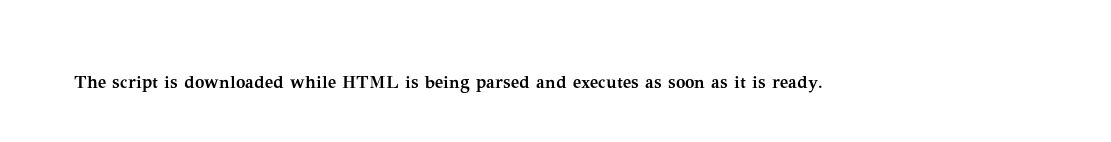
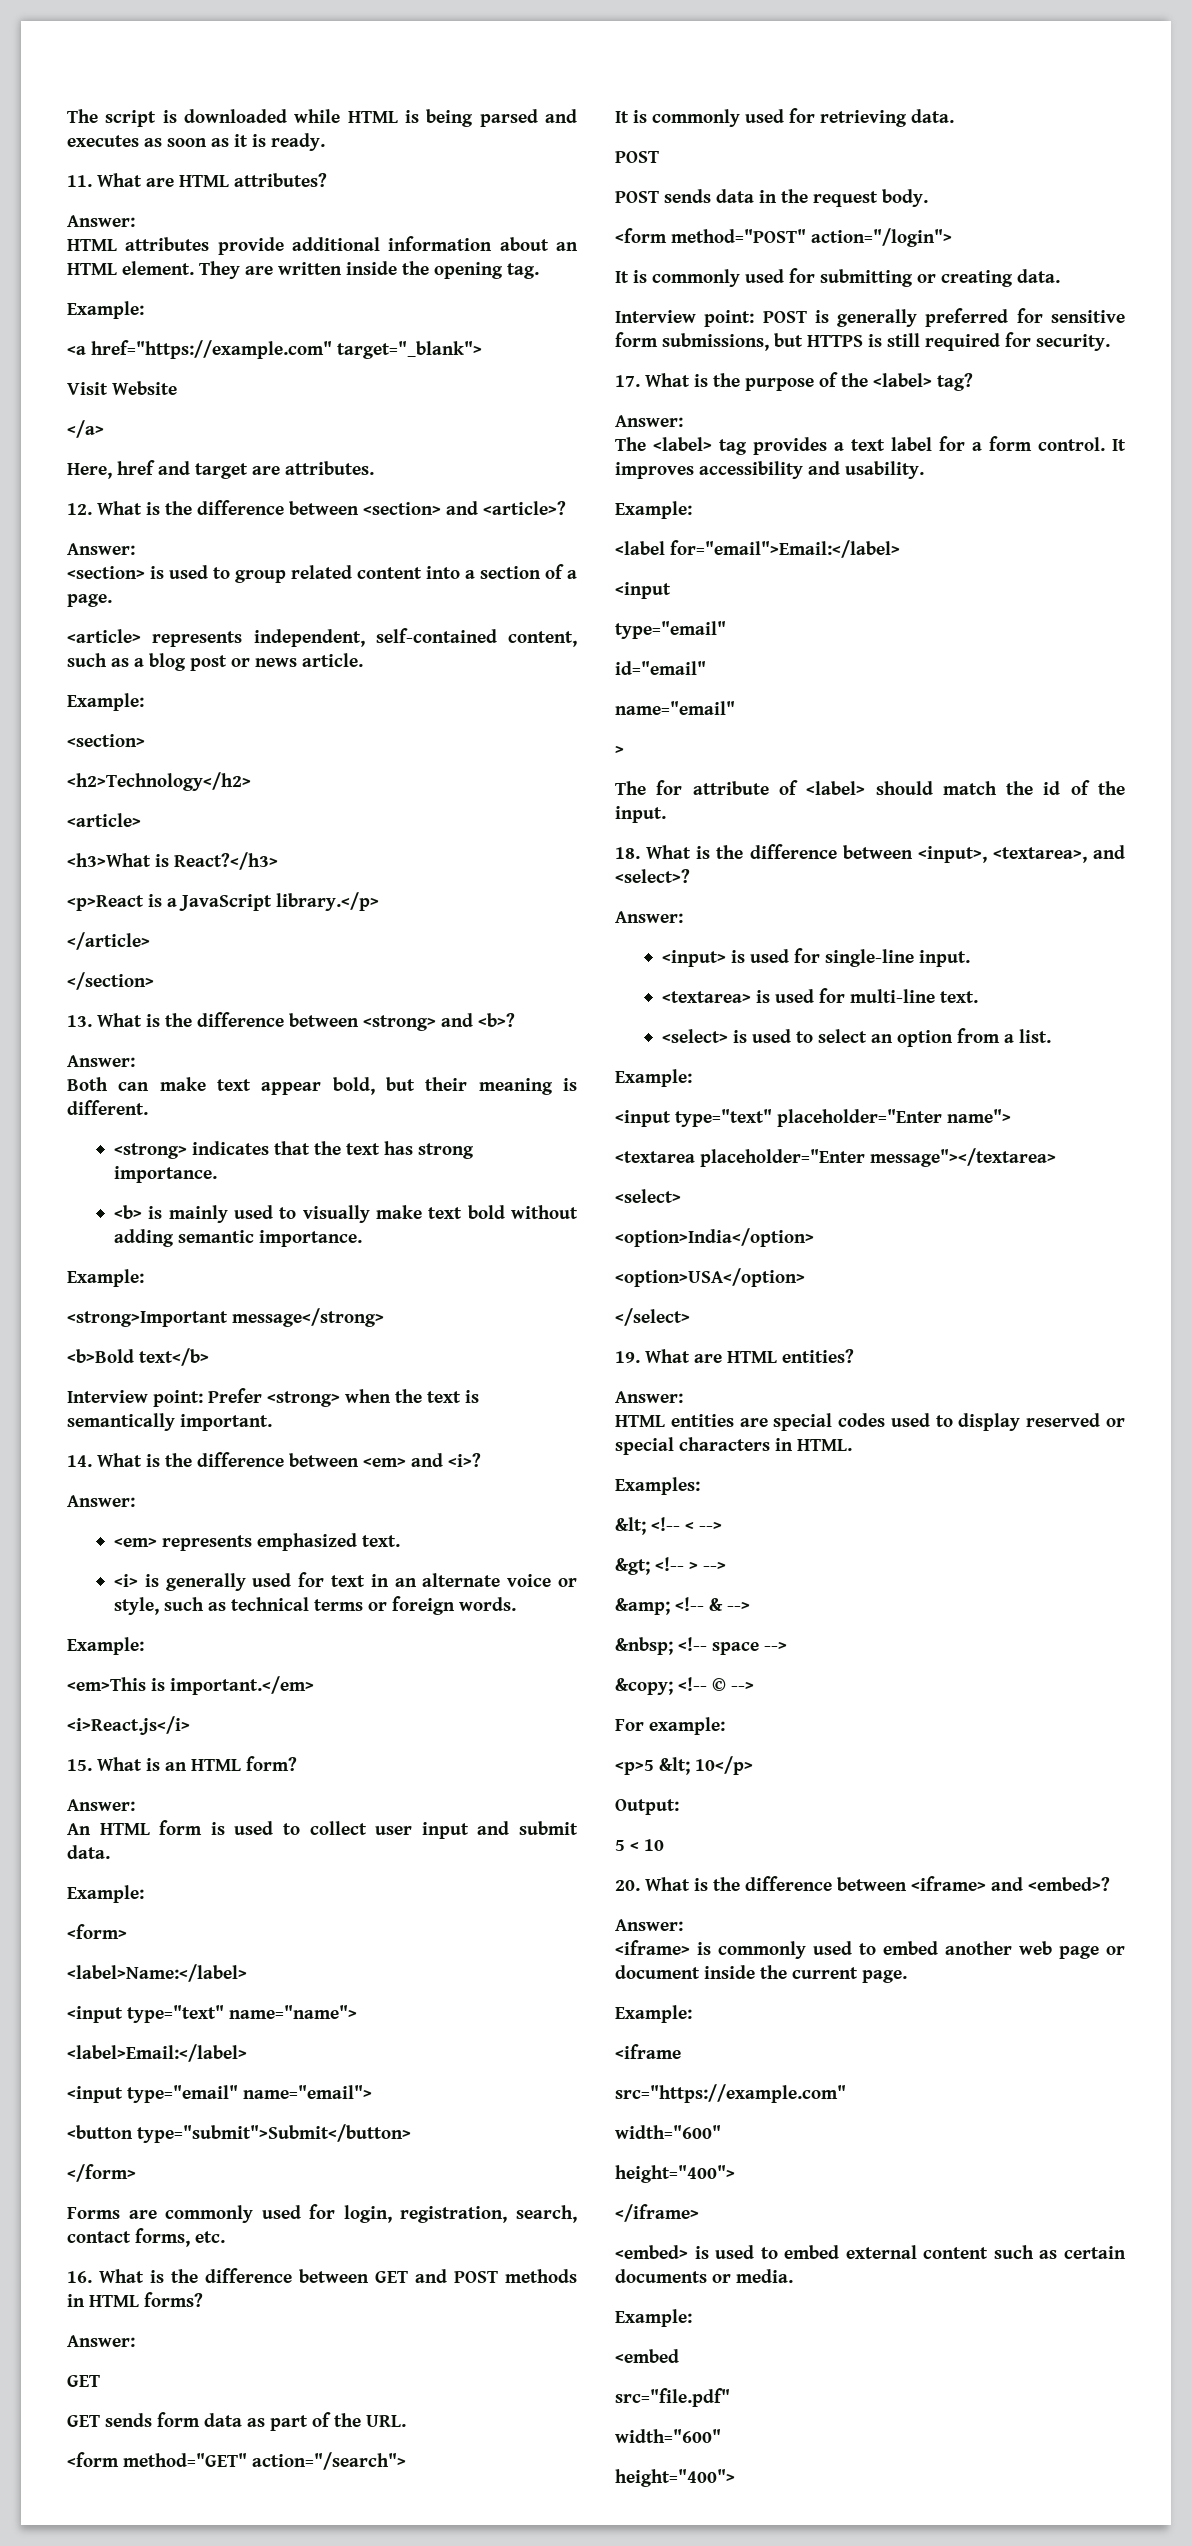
+ 11. What are HTML attributes?
+ Answer:
+ HTML attributes provide additional information about an HTML element. They are written inside the opening tag.
+ Example:
+ <a href="https://example.com" target="_blank">
+ Visit Website
+ </a>
+ Here, href and target are attributes.
+ 12. What is the difference between <section> and <article>?
+ Answer:
+ <section> is used to group related content into a section of a page.
+ <article> represents independent, self-contained content, such as a blog post or news article.
+ Example:
+ <section>
+ <h2>Technology</h2>
+ <article>
+ <h3>What is React?</h3>
+ <p>React is a JavaScript library.</p>
+ </article>
+ </section>
+ 13. What is the difference between <strong> and <b>?
+ Answer:
+ Both can make text appear bold, but their meaning is different.
+ <strong> indicates that the text has strong importance.
+ <b> is mainly used to visually make text bold without adding semantic importance.
+ Example:
+ <strong>Important message</strong>
+ <b>Bold text</b>
+ Interview point: Prefer <strong> when the text is semantically important.
+ 14. What is the difference between <em> and <i>?
+ Answer:
+ <em> represents emphasized text.
+ <i> is generally used for text in an alternate voice or style, such as technical terms or foreign words.
+ Example:
+ <em>This is important.</em>
+ <i>React.js</i>
+ 15. What is an HTML form?
+ Answer:
+ An HTML form is used to collect user input and submit data.
+ Example:
+ <form>
+ <label>Name:</label>
+ <input type="text" name="name">
+ <label>Email:</label>
+ <input type="email" name="email">
+ <button type="submit">Submit</button>
+ </form>
+ Forms are commonly used for login, registration, search, contact forms, etc.
+ 16. What is the difference between GET and POST methods in HTML forms?
+ Answer:
+ GET
+ GET sends form data as part of the URL.
+ <form method="GET" action="/search">
+ It is commonly used for retrieving data.
+ POST
+ POST sends data in the request body.
+ <form method="POST" action="/login">
+ It is commonly used for submitting or creating data.
+ Interview point: POST is generally preferred for sensitive form submissions, but HTTPS is still required for security.
+ 17. What is the purpose of the <label> tag?
+ Answer:
+ The <label> tag provides a text label for a form control. It improves accessibility and usability.
+ Example:
+ <label for="email">Email:</label>
+ <input
+ type="email"
+ id="email"
+ name="email"
+ >
+ The for attribute of <label> should match the id of the input.
+ 18. What is the difference between <input>, <textarea>, and <select>?
+ Answer:
+ <input> is used for single-line input.
+ <textarea> is used for multi-line text.
+ <select> is used to select an option from a list.
+ Example:
+ <input type="text" placeholder="Enter name">
+ <textarea placeholder="Enter message"></textarea>
+ <select>
+ <option>India</option>
+ <option>USA</option>
+ </select>
+ 19. What are HTML entities?
+ Answer:
+ HTML entities are special codes used to display reserved or special characters in HTML.
+ Examples:
+ &lt; <!-- < -->
+ &gt; <!-- > -->
+ &amp; <!-- & -->
+ &nbsp; <!-- space -->
+ &copy; <!-- © -->
+ For example:
+ <p>5 &lt; 10</p>
+ Output:
+ 5 < 10
+ 20. What is the difference between <iframe> and <embed>?
+ Answer:
+ <iframe> is commonly used to embed another web page or document inside the current page.
+ Example:
+ <iframe
+ src="https://example.com"
+ width="600"
+ height="400">
+ </iframe>
+ <embed> is used to embed external content such as certain documents or media.
+ Example:
+ <embed
+ src="file.pdf"
+ width="600"
+ height="400">

